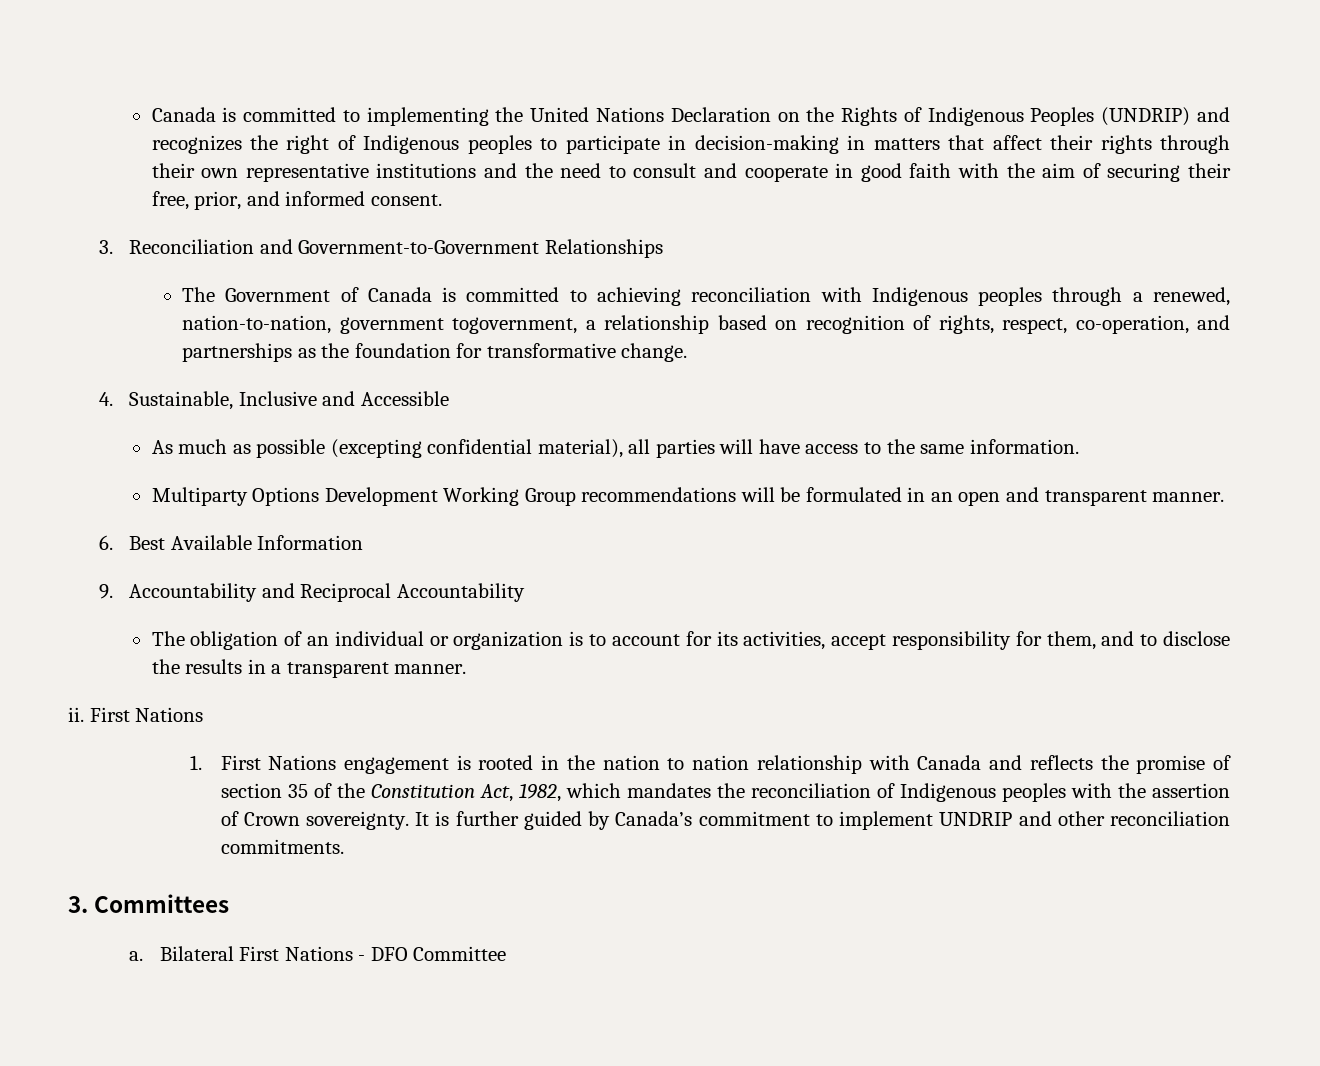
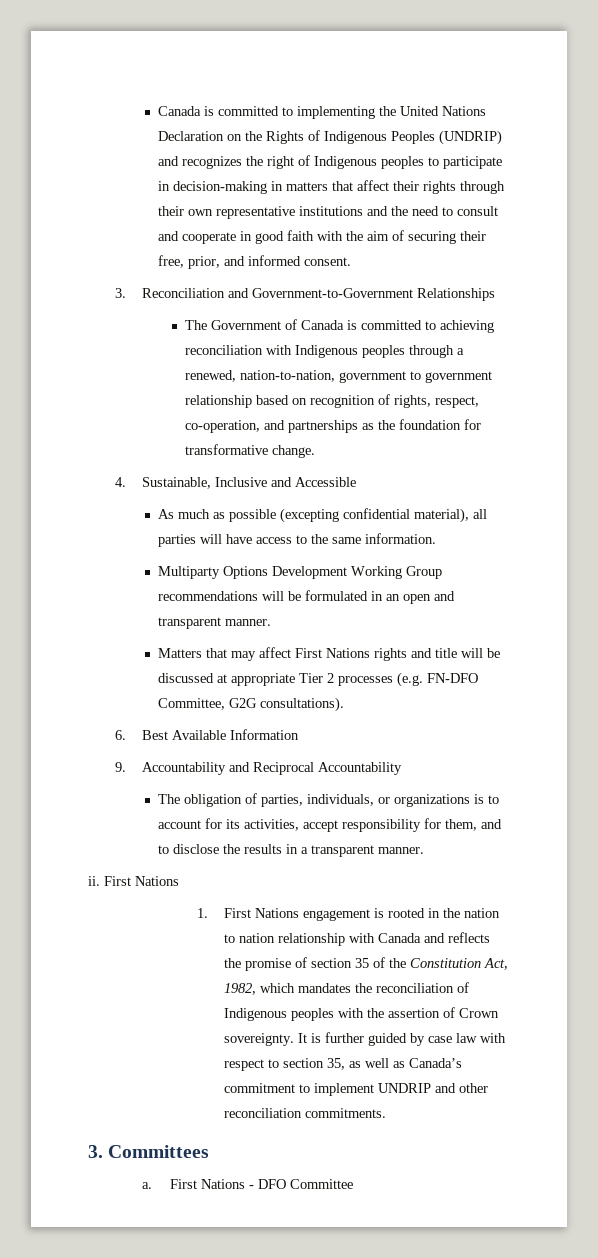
- The Government of Canada is committed to achieving reconciliation with Indigenous peoples through a renewed, nation-to-nation, government togovernment, a relationship based on recognition of rights, respect, co-operation, and partnerships as the foundation for transformative change.
+ The Government of Canada is committed to achieving reconciliation with Indigenous peoples through a renewed, nation-to-nation, government to government relationship based on recognition of rights, respect, co-operation, and partnerships as the foundation for transformative change.
+ Matters that may affect First Nations rights and title will be discussed at appropriate Tier 2 processes (e.g. FN-DFO Committee, G2G consultations).
- The obligation of an individual or organization is to account for its activities, accept responsibility for them, and to disclose the results in a transparent manner.
+ The obligation of parties, individuals, or organizations is to account for its activities, accept responsibility for them, and to disclose the results in a transparent manner.
- It is further guided by Canada’s commitment to implement UNDRIP and other reconciliation commitments.
+ It is further guided by case law with respect to section 35, as well as Canada’s commitment to implement UNDRIP and other reconciliation commitments.
- Bilateral First Nations - DFO Committee
+ First Nations - DFO Committee

